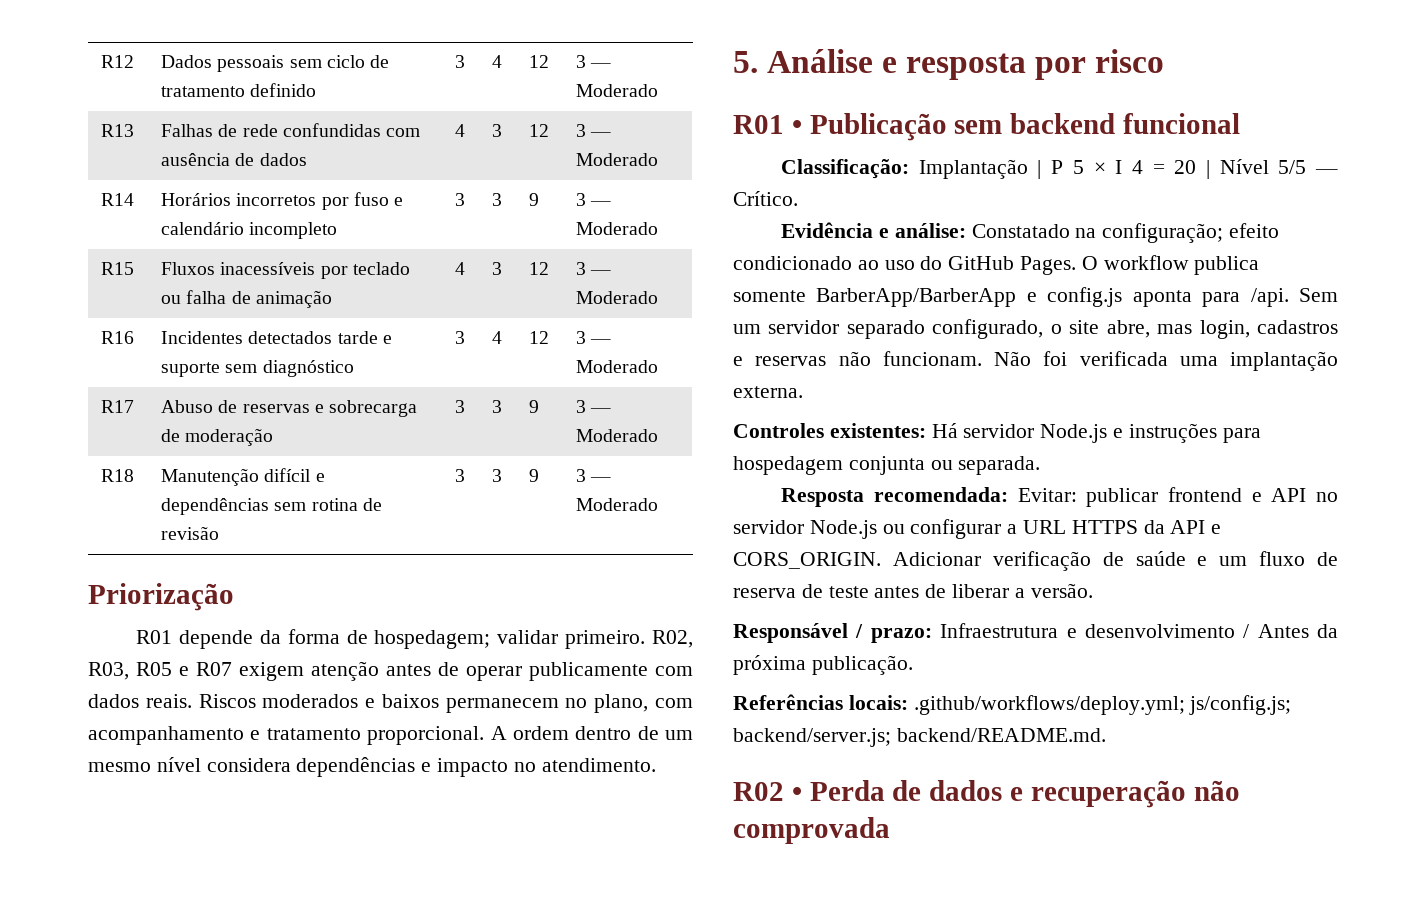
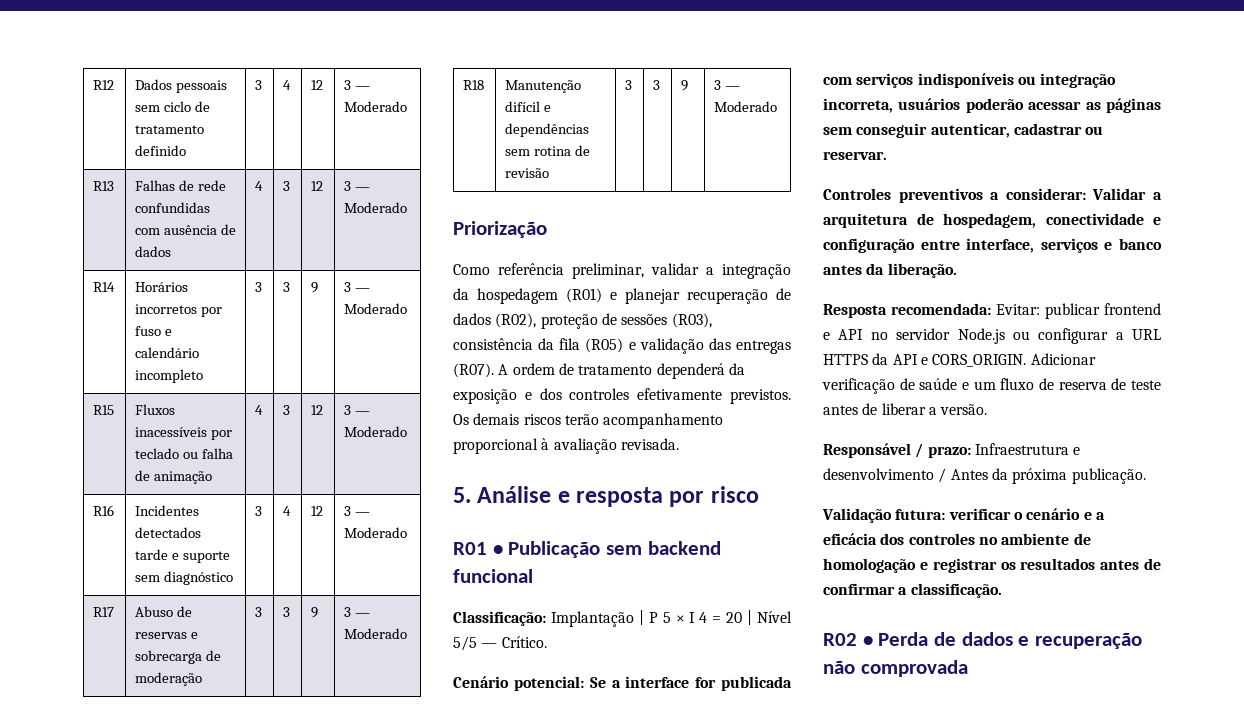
- R01 depende da forma de hospedagem; validar primeiro. R02, R03, R05 e R07 exigem atenção antes de operar publicamente com dados reais. Riscos moderados e baixos permanecem no plano, com acompanhamento e tratamento proporcional. A ordem dentro de um mesmo nível considera dependências e impacto no atendimento.
+ Como referência preliminar, validar a integração da hospedagem (R01) e planejar recuperação de dados (R02), proteção de sessões (R03), consistência da fila (R05) e validação das entregas (R07). A ordem de tratamento dependerá da exposição e dos controles efetivamente previstos. Os demais riscos terão acompanhamento proporcional à avaliação revisada.
- Evidência e análise: Constatado na configuração; efeito condicionado ao uso do GitHub Pages. O workflow publica somente BarberApp/BarberApp e config.js aponta para /api. Sem um servidor separado configurado, o site abre, mas login, cadastros e reservas não funcionam. Não foi verificada uma implantação externa.
- Controles existentes: Há servidor Node.js e instruções para hospedagem conjunta ou separada.
+ Cenário potencial: Se a interface for publicada com serviços indisponíveis ou integração incorreta, usuários poderão acessar as páginas sem conseguir autenticar, cadastrar ou reservar.
+ Controles preventivos a considerar: Validar a arquitetura de hospedagem, conectividade e configuração entre interface, serviços e banco antes da liberação.
- Referências locais: .github/workflows/deploy.yml; js/config.js; backend/server.js; backend/README.md.
+ Validação futura: verificar o cenário e a eficácia dos controles no ambiente de homologação e registrar os resultados antes de confirmar a classificação.

